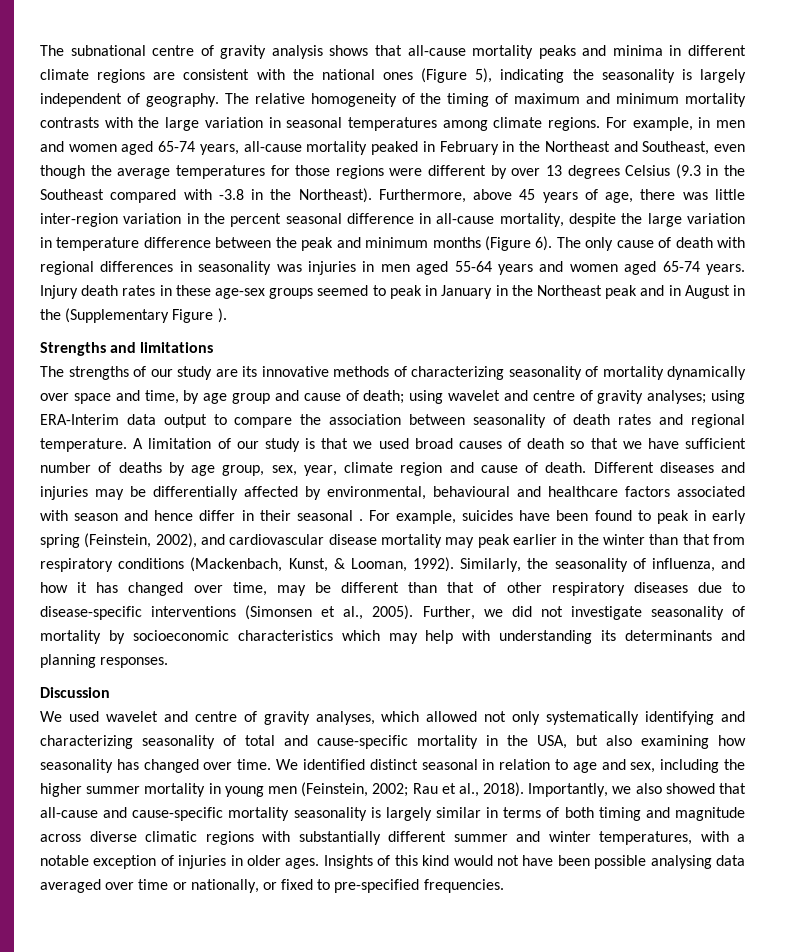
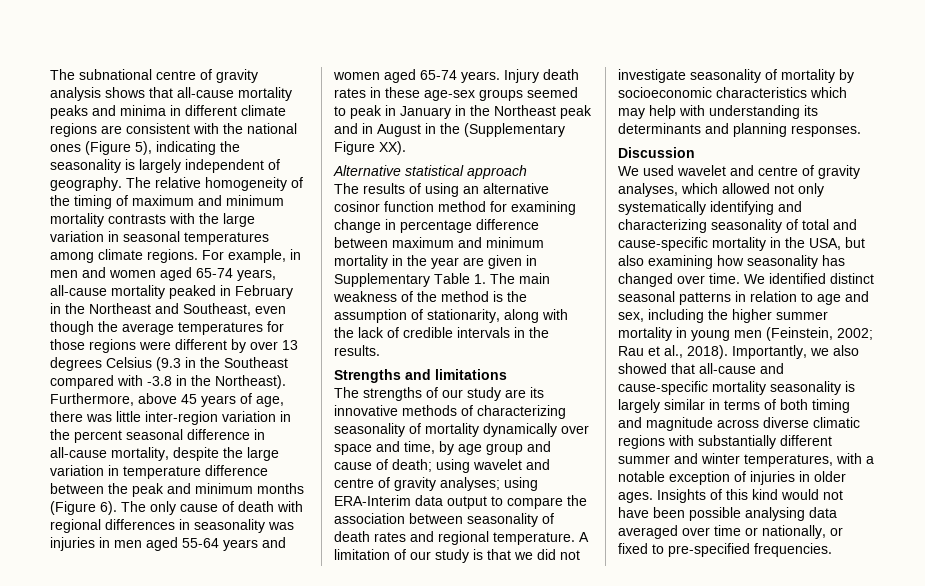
- Injury death rates in these age-sex groups seemed to peak in January in the Northeast peak and in August in the (Supplementary Figure ).
+ Injury death rates in these age-sex groups seemed to peak in January in the Northeast peak and in August in the (Supplementary Figure XX).
+ Alternative statistical approach
+ The results of using an alternative cosinor function method for examining change in percentage difference between maximum and minimum mortality in the year are given in Supplementary Table 1. The main weakness of the method is the assumption of stationarity, along with the lack of credible intervals in the results.
- A limitation of our study is that we used broad causes of death so that we have sufficient number of deaths by age group, sex, year, climate region and cause of death. Different diseases and injuries may be differentially affected by environmental, behavioural and healthcare factors associated with season and hence differ in their seasonal . For example, suicides have been found to peak in early spring (Feinstein, 2002), and cardiovascular disease mortality may peak earlier in the winter than that from respiratory conditions (Mackenbach, Kunst, & Looman, 1992). Similarly, the seasonality of influenza, and how it has changed over time, may be different than that of other respiratory diseases due to disease-specific interventions (Simonsen et al., 2005). Further, we did not investigate seasonality of mortality by socioeconomic characteristics which may help with understanding its determinants and planning responses.
+ A limitation of our study is that we did not investigate seasonality of mortality by socioeconomic characteristics which may help with understanding its determinants and planning responses.
- We identified distinct seasonal in relation to age and sex, including the higher summer mortality in young men (Feinstein, 2002; Rau et al., 2018).
+ We identified distinct seasonal patterns in relation to age and sex, including the higher summer mortality in young men (Feinstein, 2002; Rau et al., 2018).

